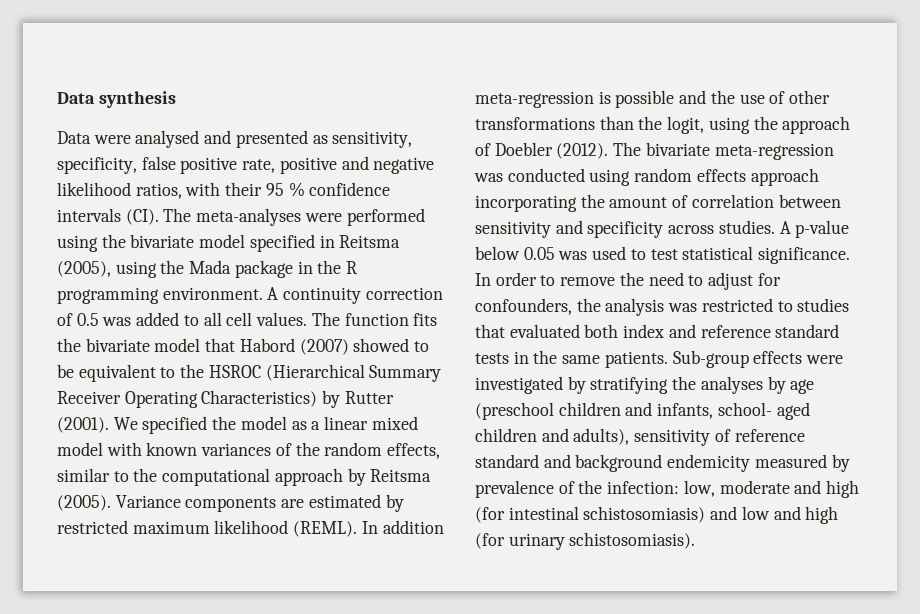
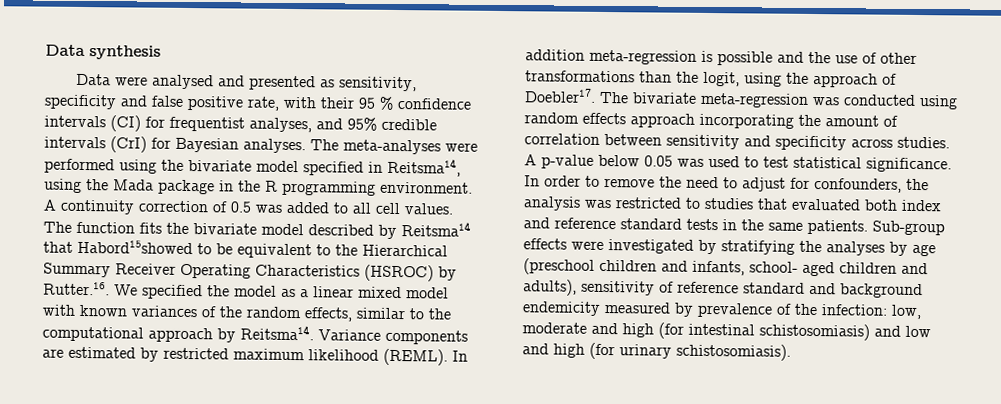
- Data were analysed and presented as sensitivity, specificity, false positive rate, positive and negative likelihood ratios, with their 95 % confidence intervals (CI). The meta-analyses were performed using the bivariate model specified in Reitsma (2005), using the Mada package in the R programming environment.
+ Data were analysed and presented as sensitivity, specificity and false positive rate, with their 95 % confidence intervals (CI) for frequentist analyses, and 95% credible intervals (CrI) for Bayesian analyses. The meta-analyses were performed using the bivariate model specified in Reitsma14, using the Mada package in the R programming environment.
- The function fits the bivariate model that Habord (2007) showed to be equivalent to the HSROC (Hierarchical Summary Receiver Operating Characteristics) by Rutter (2001). We specified the model as a linear mixed model with known variances of the random effects, similar to the computational approach by Reitsma (2005).
+ The function fits the bivariate model described by Reitsma14 that Habord15showed to be equivalent to the Hierarchical Summary Receiver Operating Characteristics (HSROC) by Rutter.16. We specified the model as a linear mixed model with known variances of the random effects, similar to the computational approach by Reitsma14.
- In addition meta-regression is possible and the use of other transformations than the logit, using the approach of Doebler (2012).
+ In addition meta-regression is possible and the use of other transformations than the logit, using the approach of Doebler17.

